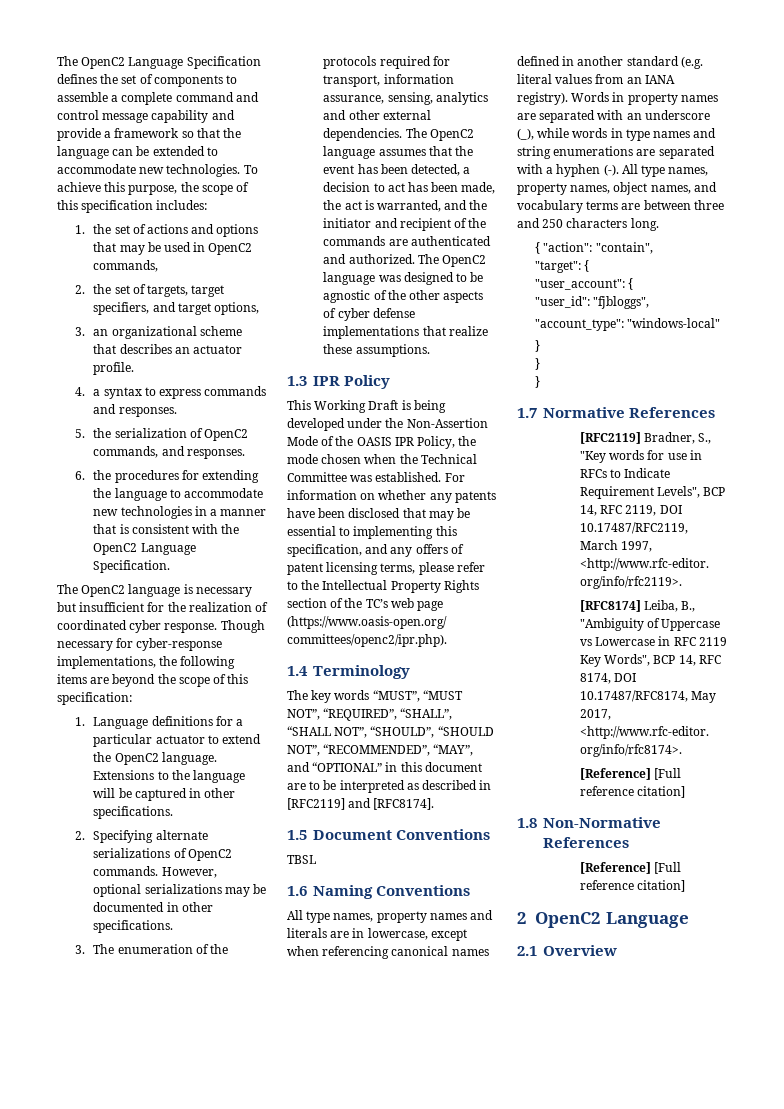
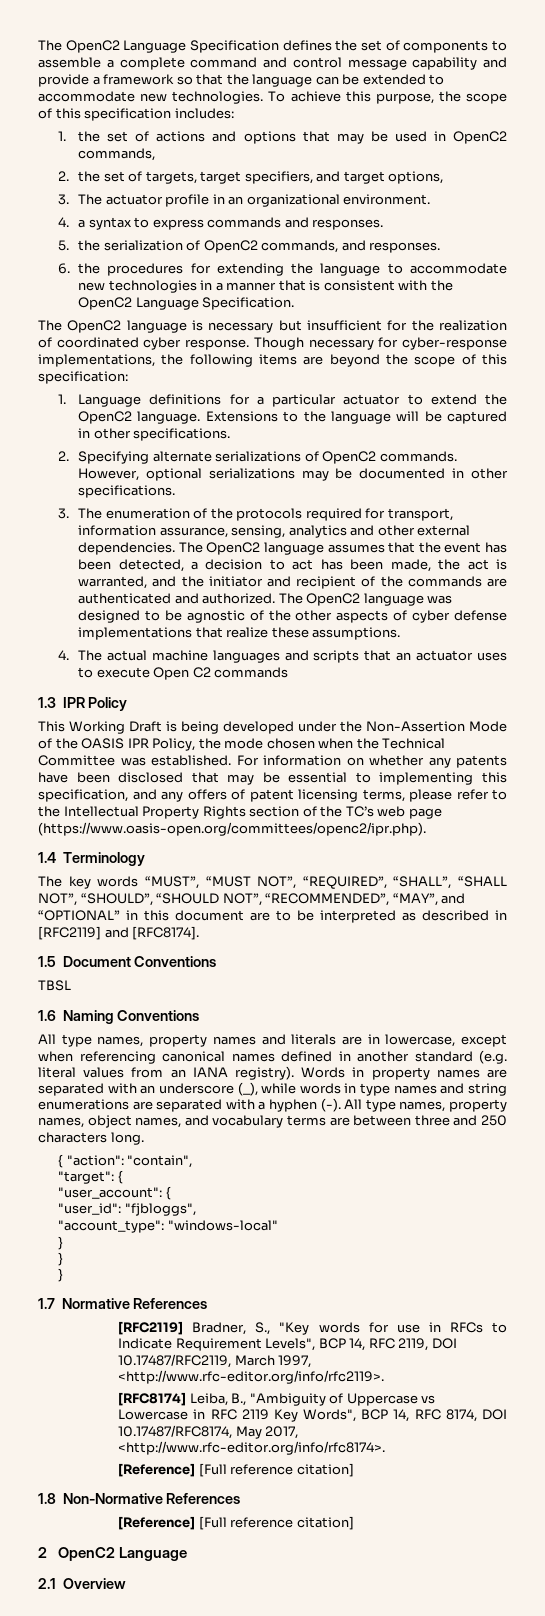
- 3. an organizational scheme that describes an actuator profile.
+ 3. The actuator profile in an organizational environment.
+ 4. The actual machine languages and scripts that an actuator uses to execute Open C2 commands

